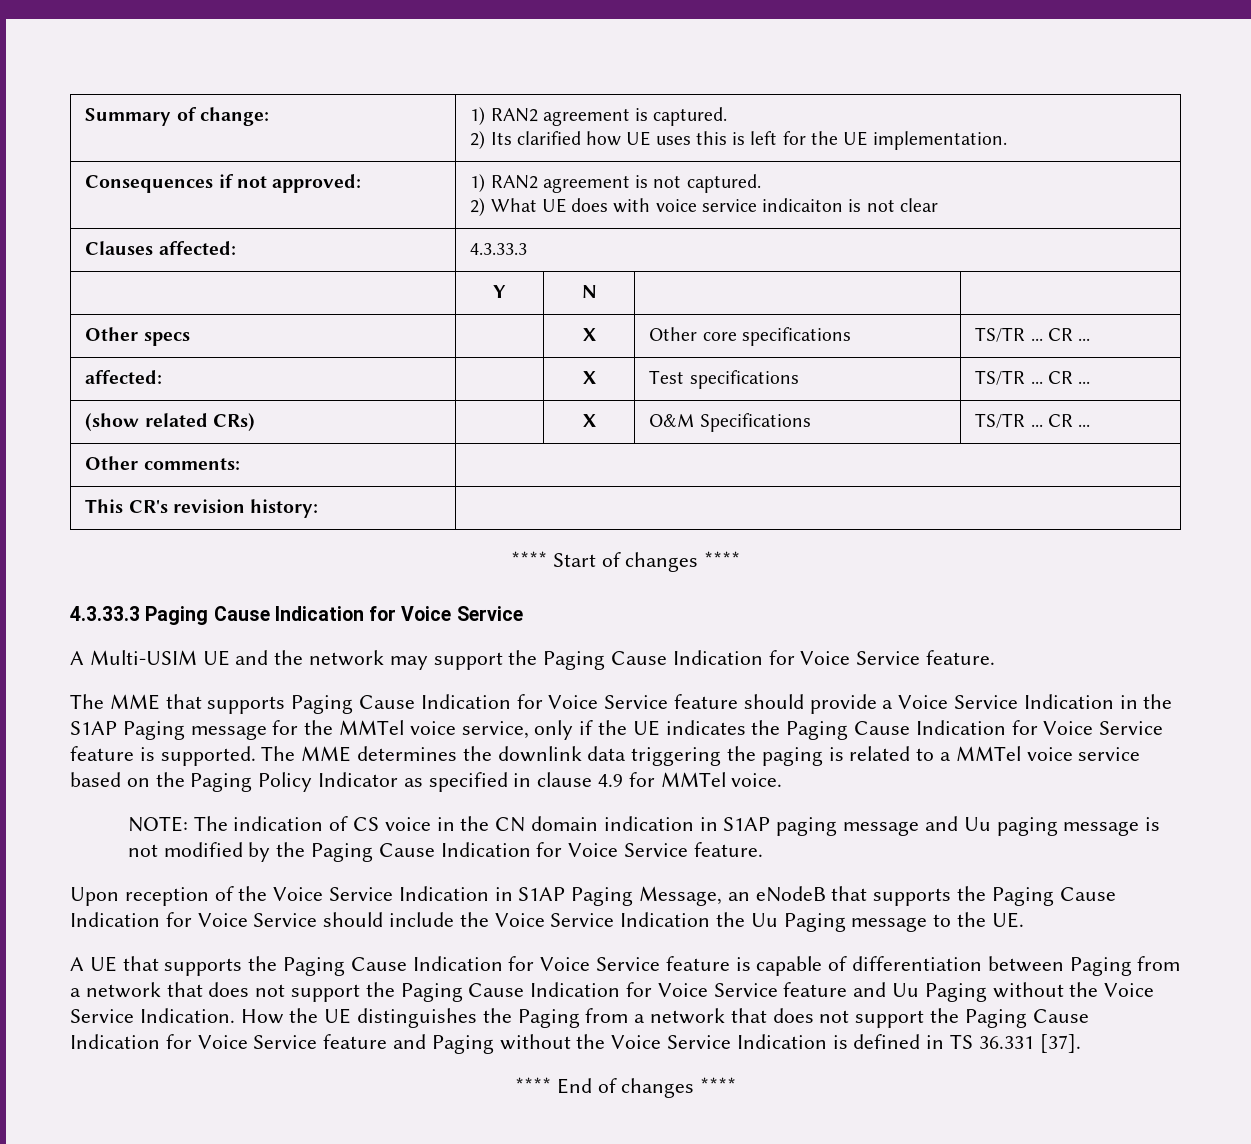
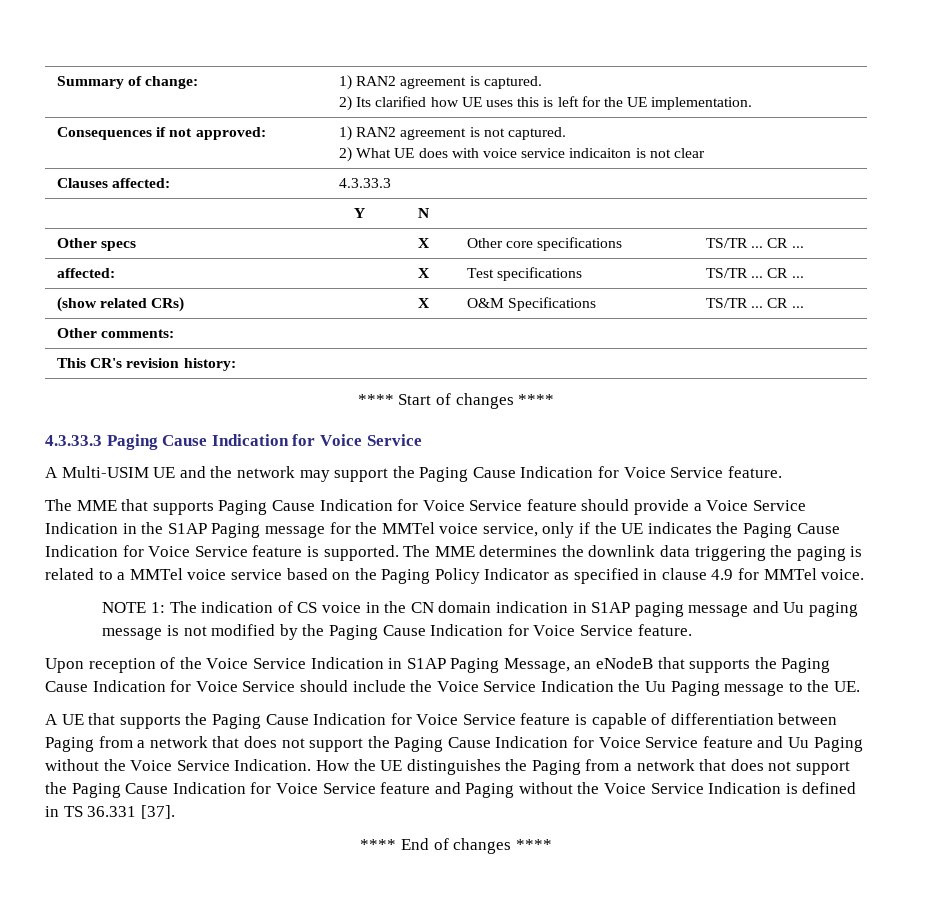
- NOTE: The indication of CS voice in the CN domain indication in S1AP paging message and Uu paging message is not modified by the Paging Cause Indication for Voice Service feature.
+ NOTE 1: The indication of CS voice in the CN domain indication in S1AP paging message and Uu paging message is not modified by the Paging Cause Indication for Voice Service feature.

